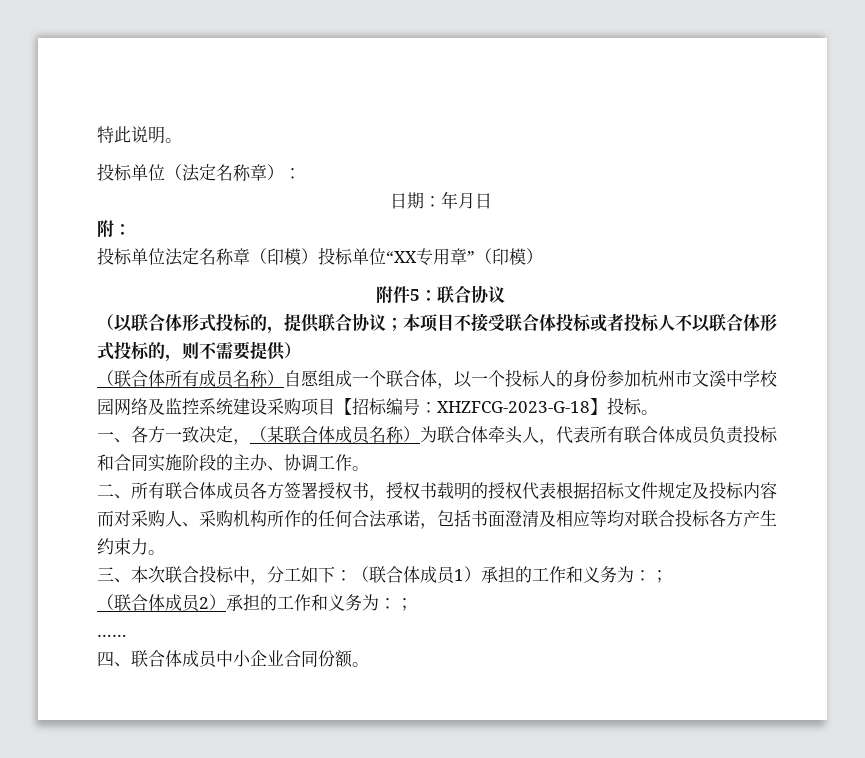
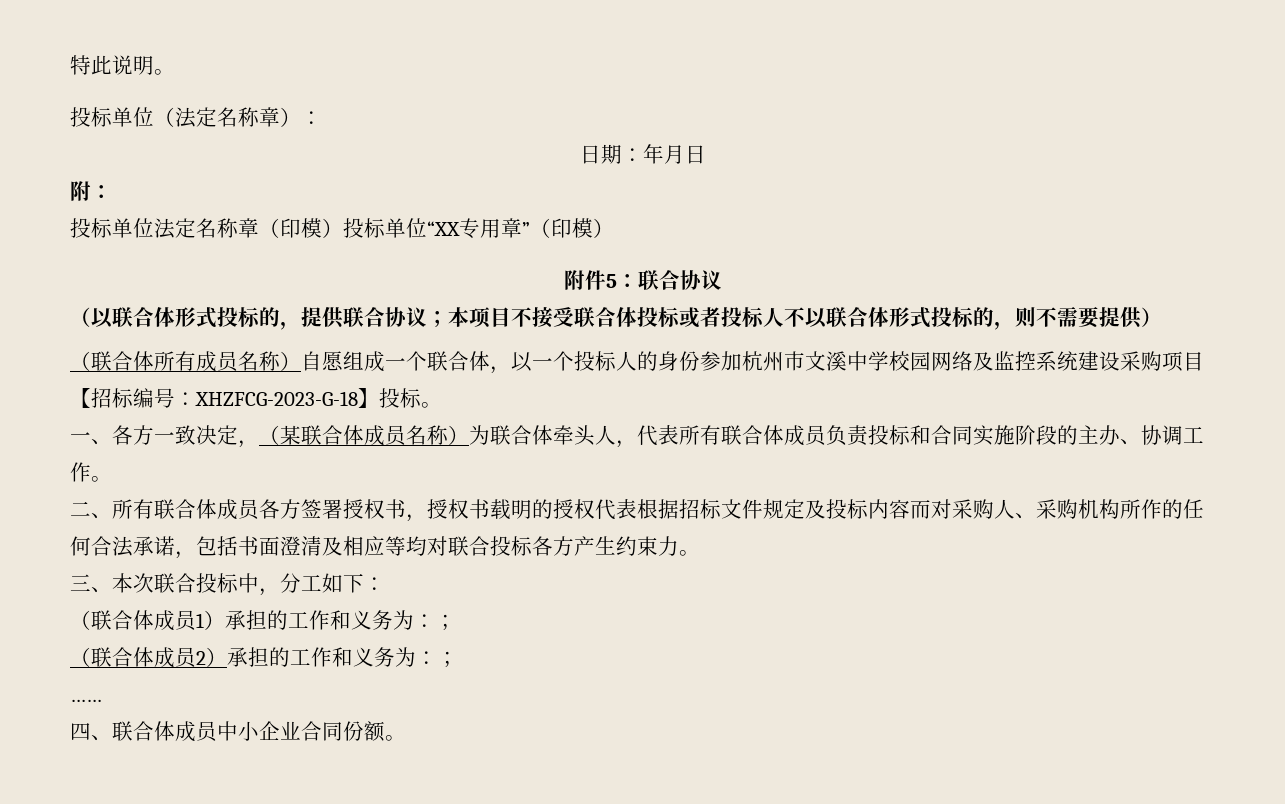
- 三、本次联合投标中，分工如下：（联合体成员1）承担的工作和义务为：；
+ 三、本次联合投标中，分工如下：
+ （联合体成员1）承担的工作和义务为：；

